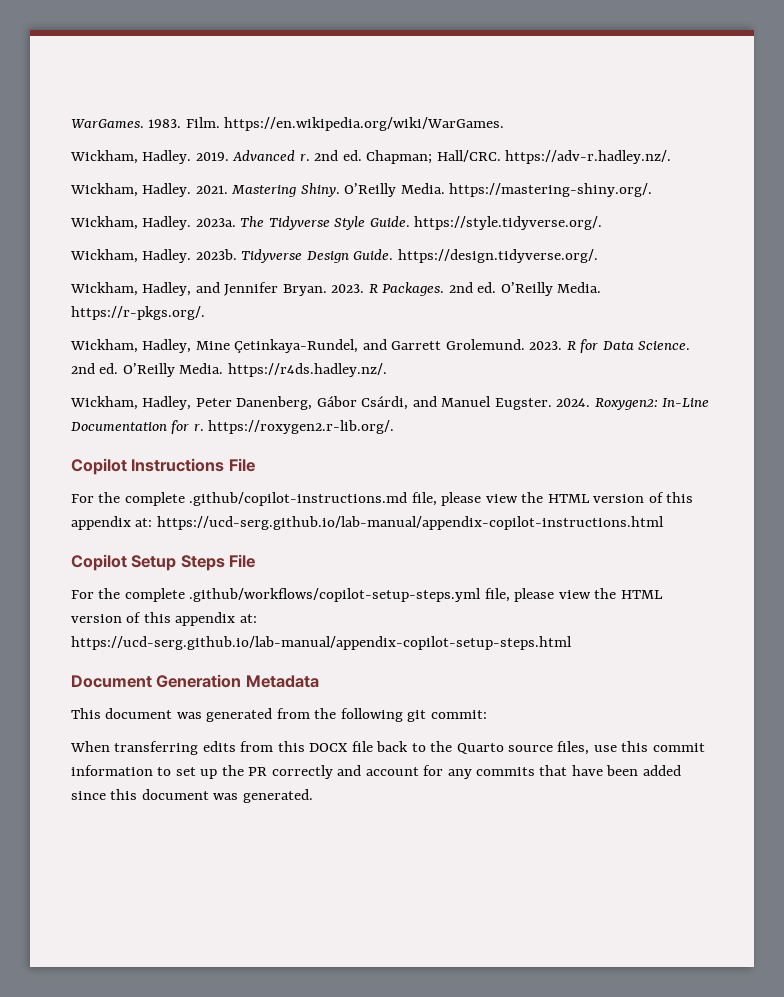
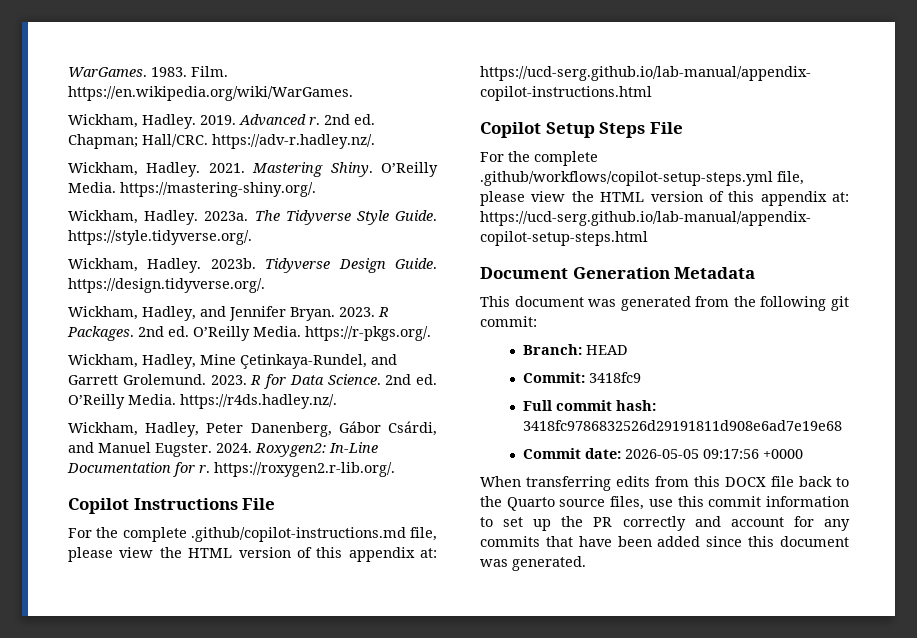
+ Branch: HEAD
+ Commit: 3418fc9
+ Full commit hash: 3418fc9786832526d29191811d908e6ad7e19e68
+ Commit date: 2026-05-05 09:17:56 +0000

